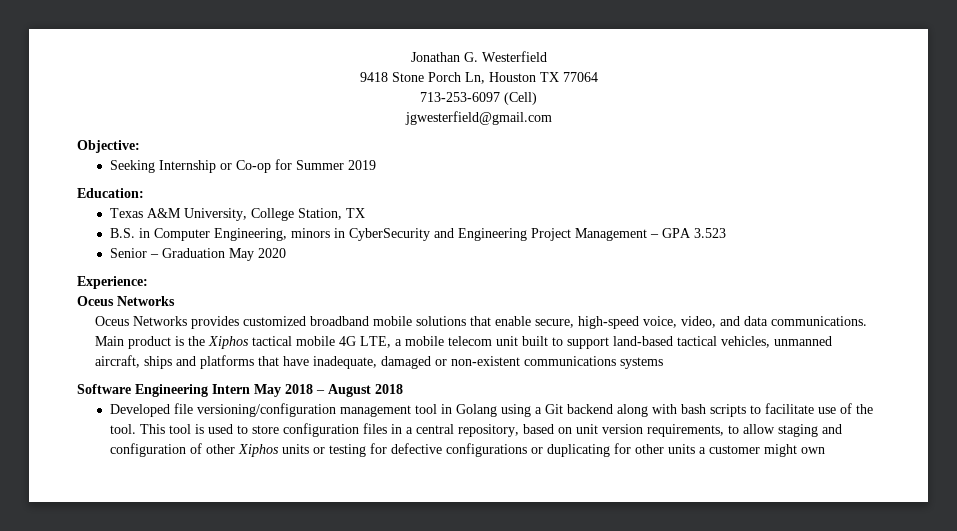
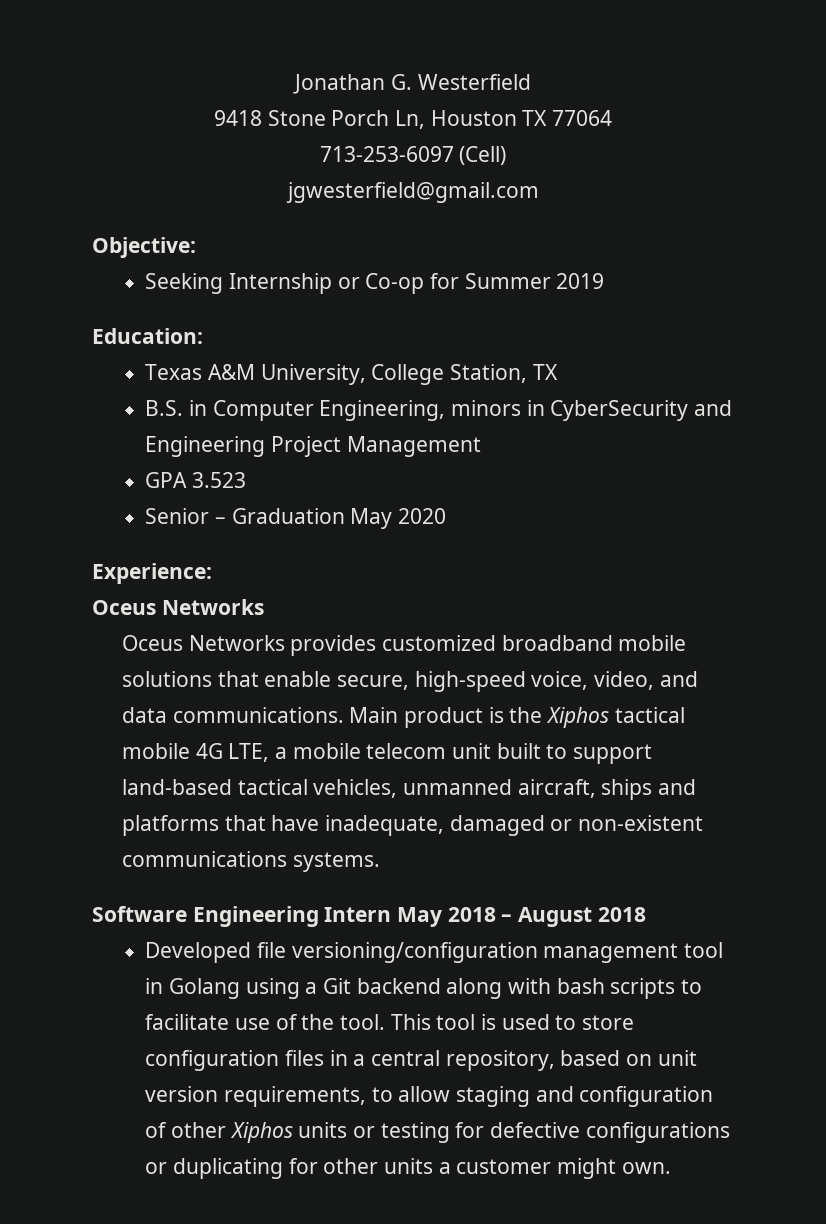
- B.S. in Computer Engineering, minors in CyberSecurity and Engineering Project Management – GPA 3.523
+ B.S. in Computer Engineering, minors in CyberSecurity and Engineering Project Management
+ GPA 3.523
- Main product is the Xiphos tactical mobile 4G LTE, a mobile telecom unit built to support land-based tactical vehicles, unmanned aircraft, ships and platforms that have inadequate, damaged or non-existent communications systems
+ Main product is the Xiphos tactical mobile 4G LTE, a mobile telecom unit built to support land-based tactical vehicles, unmanned aircraft, ships and platforms that have inadequate, damaged or non-existent communications systems.
- This tool is used to store configuration files in a central repository, based on unit version requirements, to allow staging and configuration of other Xiphos units or testing for defective configurations or duplicating for other units a customer might own
+ This tool is used to store configuration files in a central repository, based on unit version requirements, to allow staging and configuration of other Xiphos units or testing for defective configurations or duplicating for other units a customer might own.

